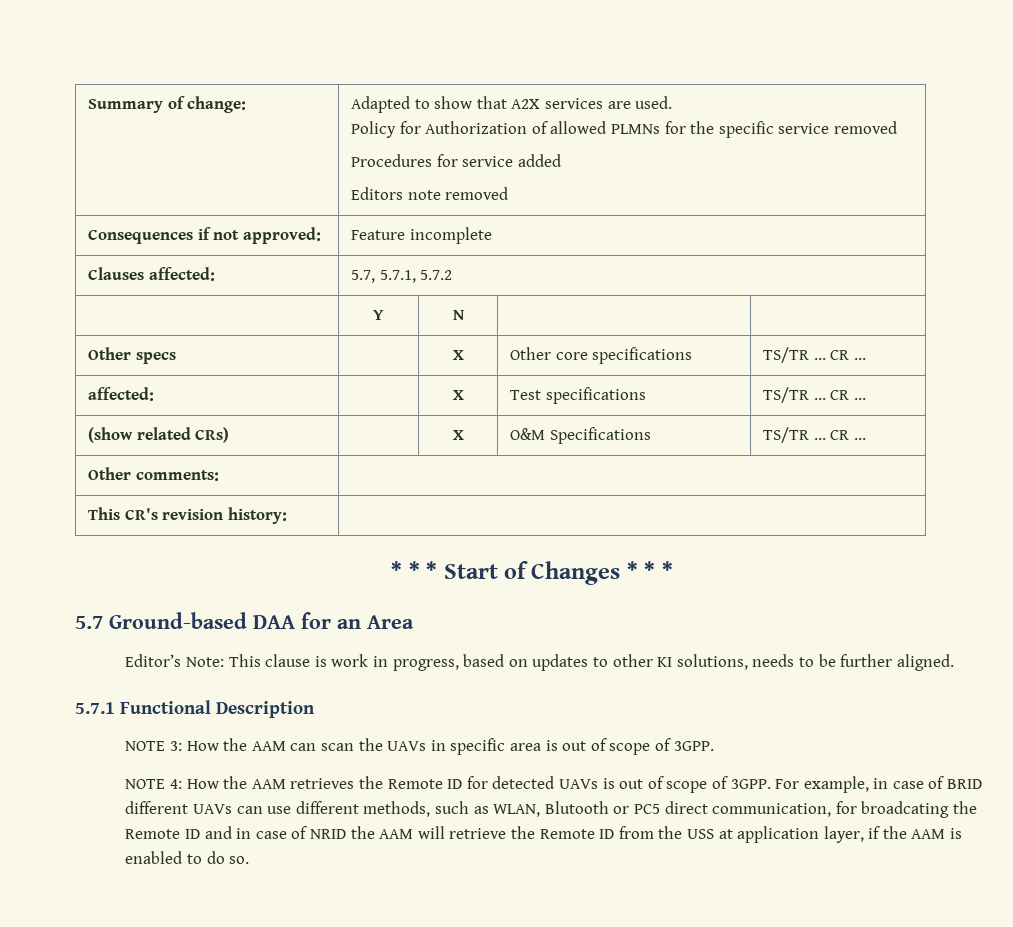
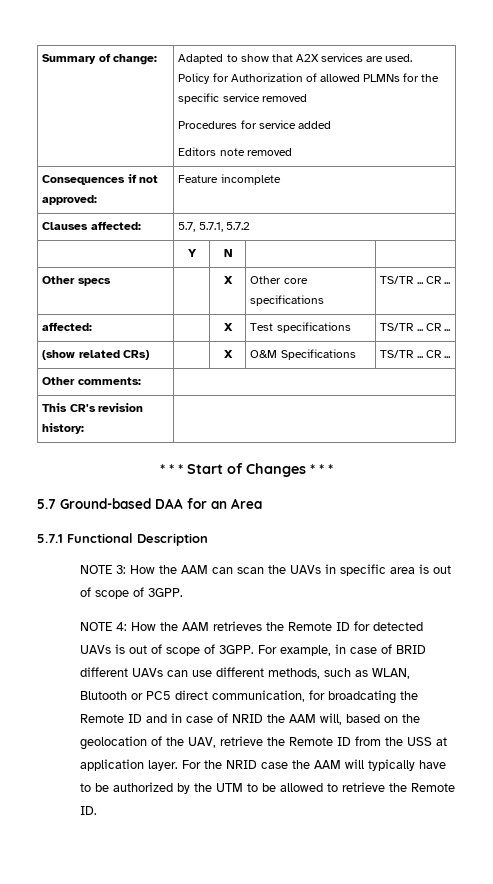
- Editor’s Note: This clause is work in progress, based on updates to other KI solutions, needs to be further aligned.
- For example, in case of BRID different UAVs can use different methods, such as WLAN, Blutooth or PC5 direct communication, for broadcating the Remote ID and in case of NRID the AAM will retrieve the Remote ID from the USS at application layer, if the AAM is enabled to do so.
+ For example, in case of BRID different UAVs can use different methods, such as WLAN, Blutooth or PC5 direct communication, for broadcating the Remote ID and in case of NRID the AAM will, based on the geolocation of the UAV, retrieve the Remote ID from the USS at application layer. For the NRID case the AAM will typically have to be authorized by the UTM to be allowed to retrieve the Remote ID.

